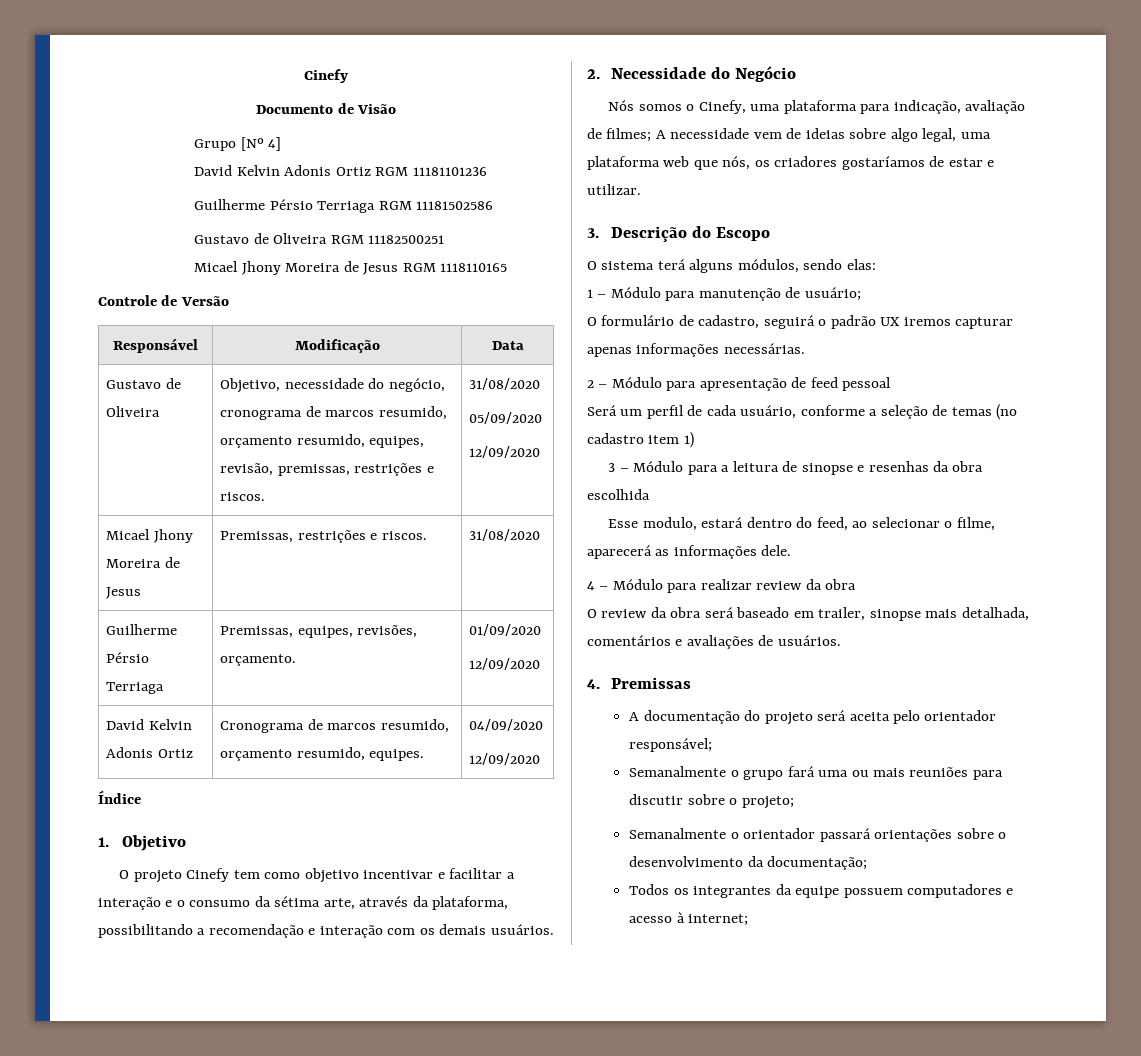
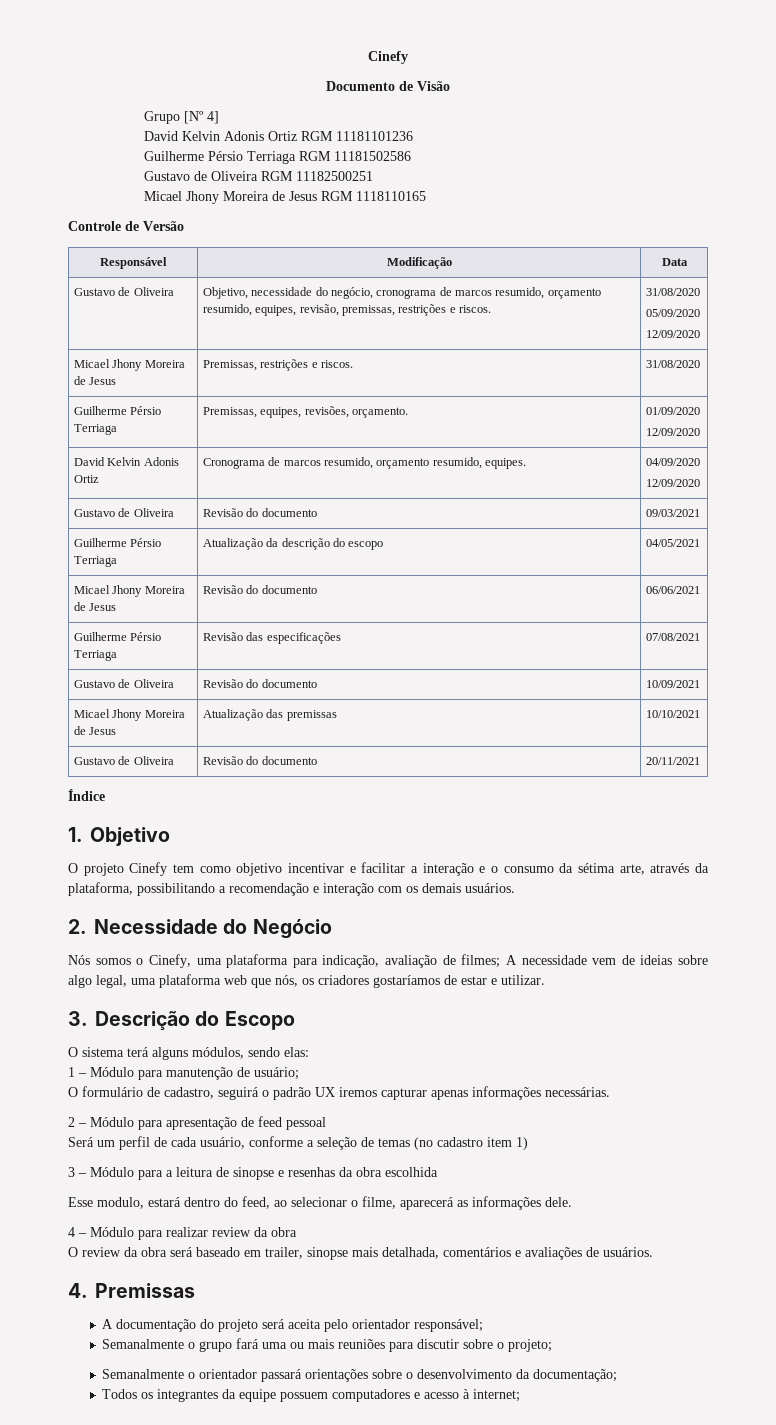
+ Gustavo de Oliveira | Revisão do documento | 09/03/2021
+ Guilherme Pérsio Terriaga | Atualização da descrição do escopo | 04/05/2021
+ Micael Jhony Moreira de Jesus | Revisão do documento | 06/06/2021
+ Guilherme Pérsio Terriaga | Revisão das especificações | 07/08/2021
+ Gustavo de Oliveira | Revisão do documento | 10/09/2021
+ Micael Jhony Moreira de Jesus | Atualização das premissas | 10/10/2021
+ Gustavo de Oliveira | Revisão do documento | 20/11/2021

